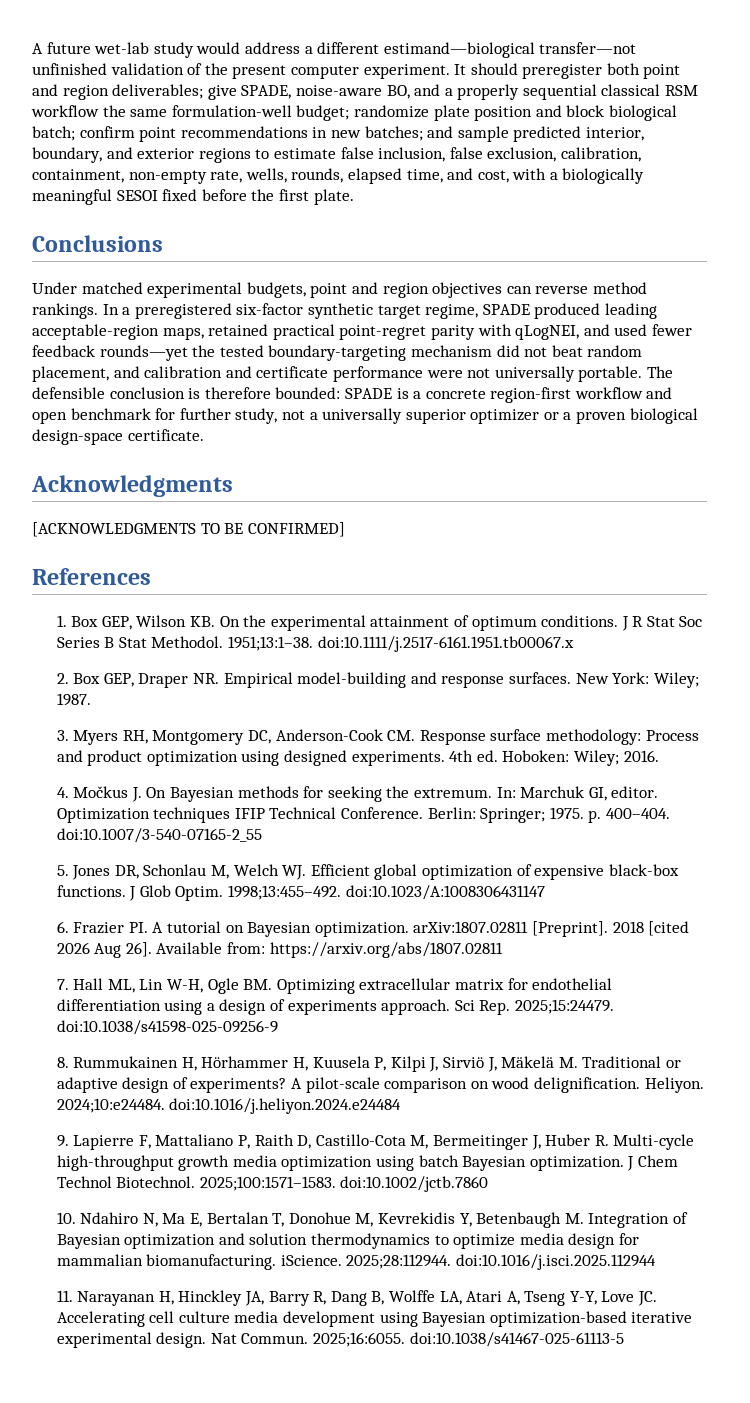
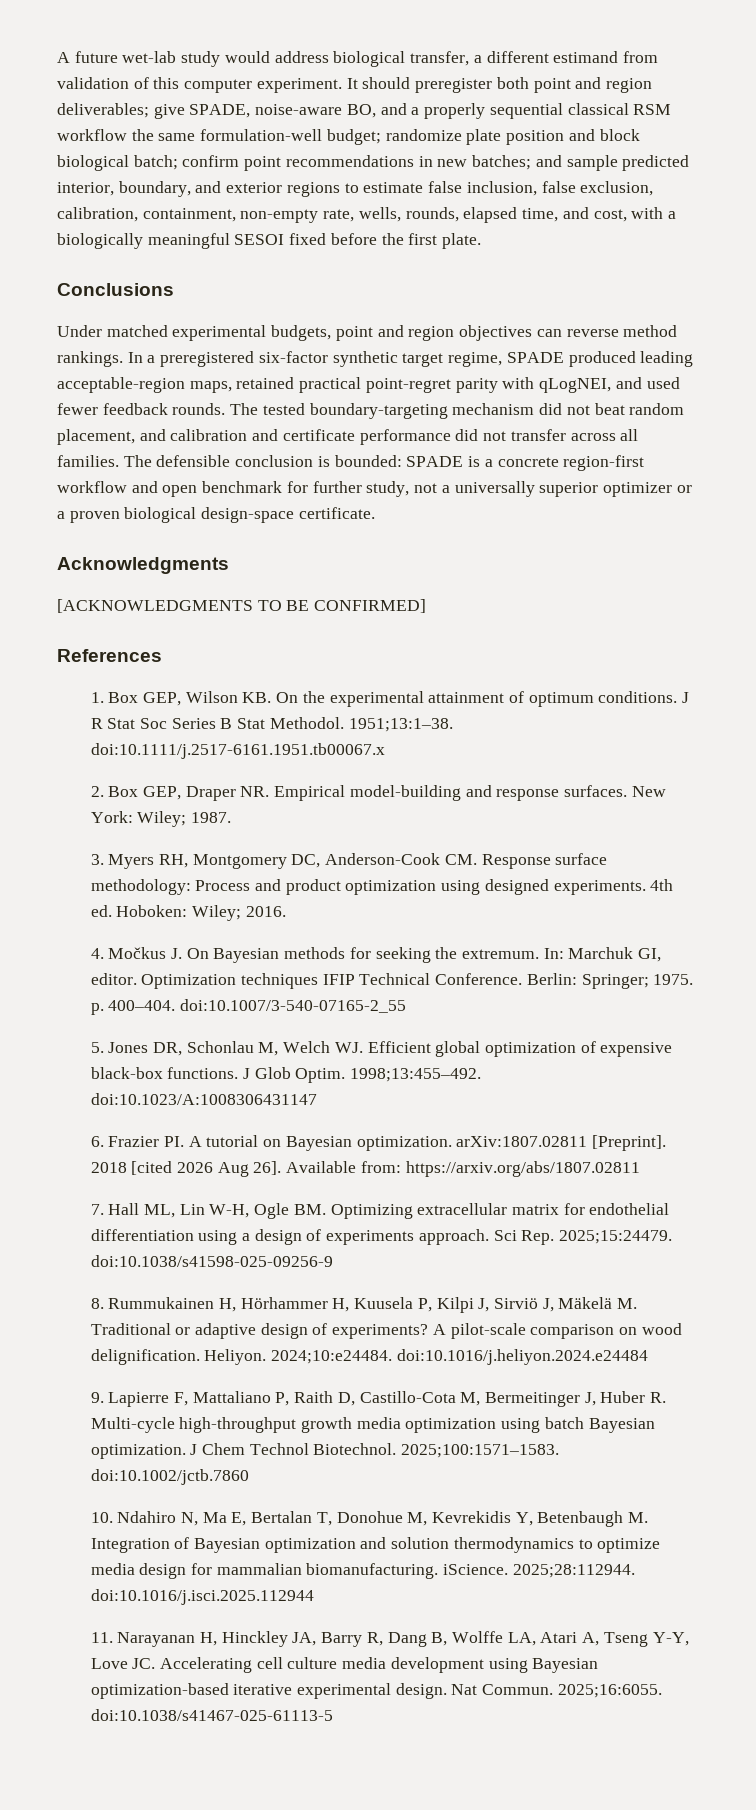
- A future wet-lab study would address a different estimand—biological transfer—not unfinished validation of the present computer experiment.
+ A future wet-lab study would address biological transfer, a different estimand from validation of this computer experiment.
- In a preregistered six-factor synthetic target regime, SPADE produced leading acceptable-region maps, retained practical point-regret parity with qLogNEI, and used fewer feedback rounds—yet the tested boundary-targeting mechanism did not beat random placement, and calibration and certificate performance were not universally portable.
+ In a preregistered six-factor synthetic target regime, SPADE produced leading acceptable-region maps, retained practical point-regret parity with qLogNEI, and used fewer feedback rounds. The tested boundary-targeting mechanism did not beat random placement, and calibration and certificate performance did not transfer across all families.
- The defensible conclusion is therefore bounded: SPADE is a concrete region-first workflow and open benchmark for further study, not a universally superior optimizer or a proven biological design-space certificate.
+ The defensible conclusion is bounded: SPADE is a concrete region-first workflow and open benchmark for further study, not a universally superior optimizer or a proven biological design-space certificate.

